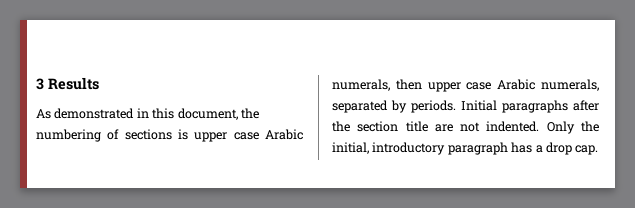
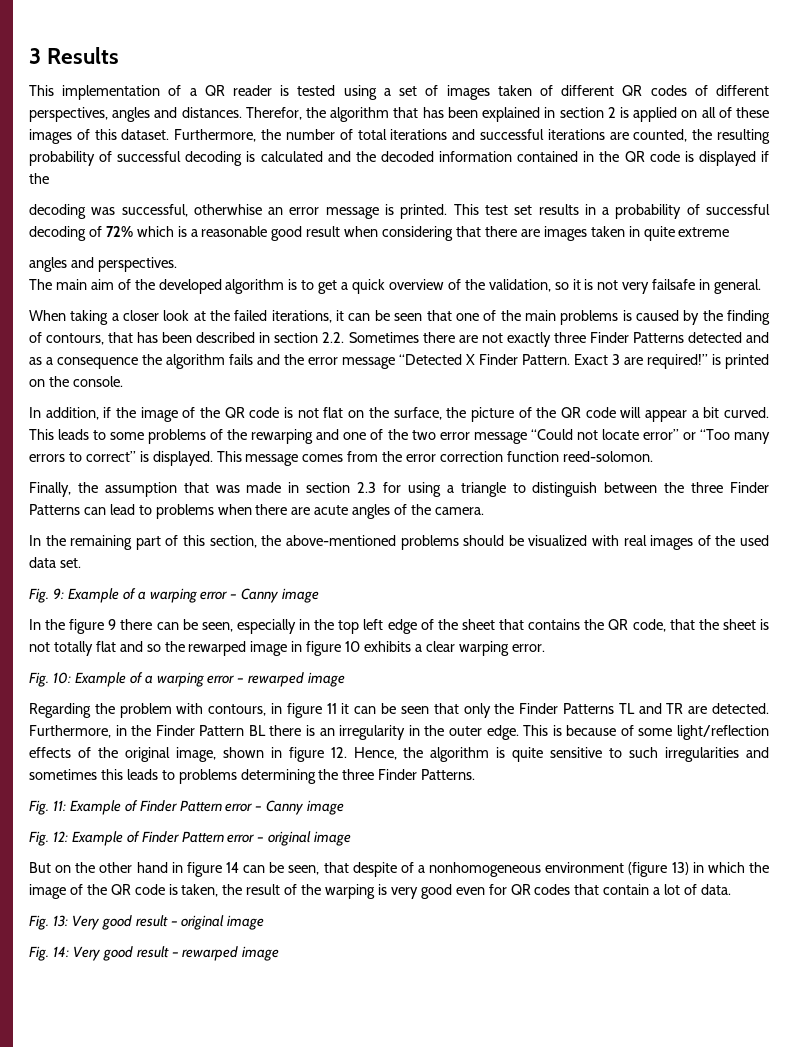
- As demonstrated in this document, the numbering of sections is upper case Arabic numerals, then upper case Arabic numerals, separated by periods. Initial paragraphs after the section title are not indented. Only the initial, introductory paragraph has a drop cap.
+ This implementation of a QR reader is tested using a set of images taken of different QR codes of different perspectives, angles and distances. Therefor, the algorithm that has been explained in section 2 is applied on all of these images of this dataset. Furthermore, the number of total iterations and successful iterations are counted, the resulting probability of successful decoding is calculated and the decoded information contained in the QR code is displayed if the
+ decoding was successful, otherwhise an error message is printed. This test set results in a probability of successful decoding of 72% which is a reasonable good result when considering that there are images taken in quite extreme
+ angles and perspectives.
+ The main aim of the developed algorithm is to get a quick overview of the validation, so it is not very failsafe in general.
+ When taking a closer look at the failed iterations, it can be seen that one of the main problems is caused by the finding of contours, that has been described in section 2.2. Sometimes there are not exactly three Finder Patterns detected and as a consequence the algorithm fails and the error message “Detected X Finder Pattern. Exact 3 are required!” is printed on the console.
+ In addition, if the image of the QR code is not flat on the surface, the picture of the QR code will appear a bit curved. This leads to some problems of the rewarping and one of the two error message “Could not locate error” or “Too many errors to correct” is displayed. This message comes from the error correction function reed-solomon.
+ Finally, the assumption that was made in section 2.3 for using a triangle to distinguish between the three Finder Patterns can lead to problems when there are acute angles of the camera.
+ In the remaining part of this section, the above-mentioned problems should be visualized with real images of the used data set.
+ Fig. 9: Example of a warping error – Canny image
+ In the figure 9 there can be seen, especially in the top left edge of the sheet that contains the QR code, that the sheet is not totally flat and so the rewarped image in figure 10 exhibits a clear warping error.
+ Fig. 10: Example of a warping error – rewarped image
+ Regarding the problem with contours, in figure 11 it can be seen that only the Finder Patterns TL and TR are detected. Furthermore, in the Finder Pattern BL there is an irregularity in the outer edge. This is because of some light/reflection effects of the original image, shown in figure 12. Hence, the algorithm is quite sensitive to such irregularities and sometimes this leads to problems determining the three Finder Patterns.
+ Fig. 11: Example of Finder Pattern error – Canny image
+ Fig. 12: Example of Finder Pattern error – original image
+ But on the other hand in figure 14 can be seen, that despite of a nonhomogeneous environment (figure 13) in which the image of the QR code is taken, the result of the warping is very good even for QR codes that contain a lot of data.
+ Fig. 13: Very good result – original image
+ Fig. 14: Very good result – rewarped image

